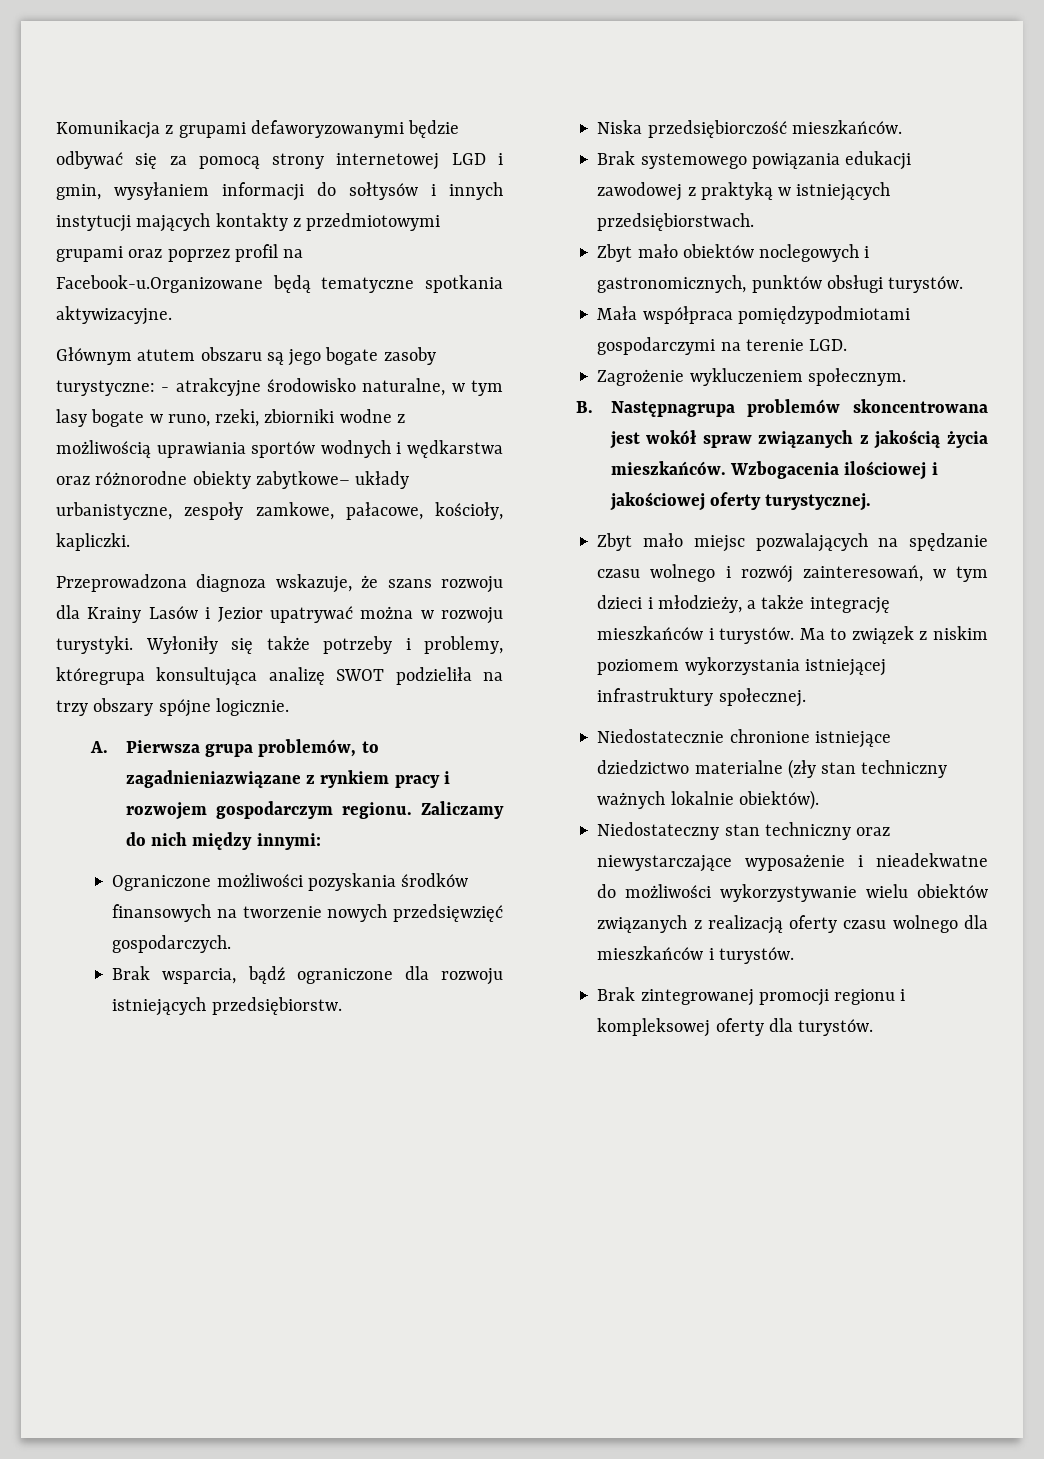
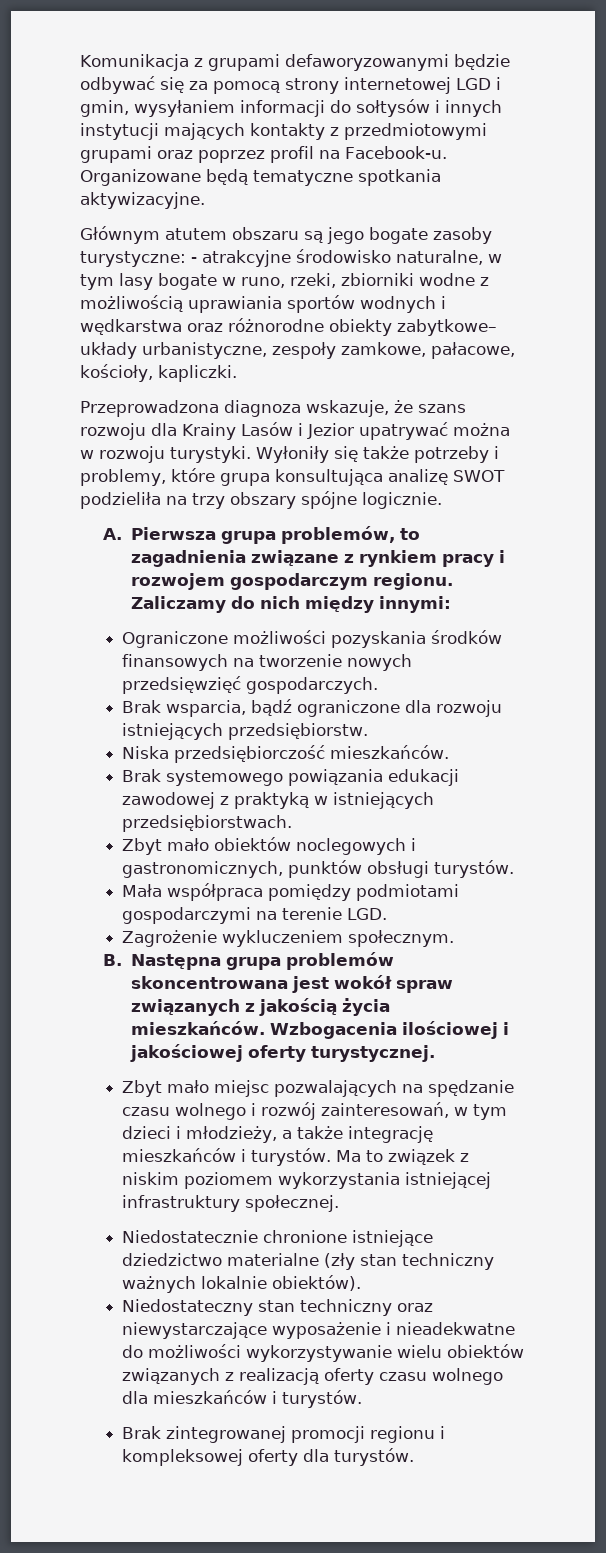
- Komunikacja z grupami defaworyzowanymi będzie odbywać się za pomocą strony internetowej LGD i gmin, wysyłaniem informacji do sołtysów i innych instytucji mających kontakty z przedmiotowymi grupami oraz poprzez profil na Facebook-u.Organizowane będą tematyczne spotkania aktywizacyjne.
+ Komunikacja z grupami defaworyzowanymi będzie odbywać się za pomocą strony internetowej LGD i gmin, wysyłaniem informacji do sołtysów i innych instytucji mających kontakty z przedmiotowymi grupami oraz poprzez profil na Facebook-u. Organizowane będą tematyczne spotkania aktywizacyjne.
- Wyłoniły się także potrzeby i problemy, któregrupa konsultująca analizę SWOT podzieliła na trzy obszary spójne logicznie.
+ Wyłoniły się także potrzeby i problemy, które grupa konsultująca analizę SWOT podzieliła na trzy obszary spójne logicznie.
- A. Pierwsza grupa problemów, to zagadnieniazwiązane z rynkiem pracy i rozwojem gospodarczym regionu.
+ A. Pierwsza grupa problemów, to zagadnienia związane z rynkiem pracy i rozwojem gospodarczym regionu.
- Mała współpraca pomiędzypodmiotami gospodarczymi na terenie LGD.
+ Mała współpraca pomiędzy podmiotami gospodarczymi na terenie LGD.
- B. Następnagrupa problemów skoncentrowana jest wokół spraw związanych z jakością życia mieszkańców.
+ B. Następna grupa problemów skoncentrowana jest wokół spraw związanych z jakością życia mieszkańców.

